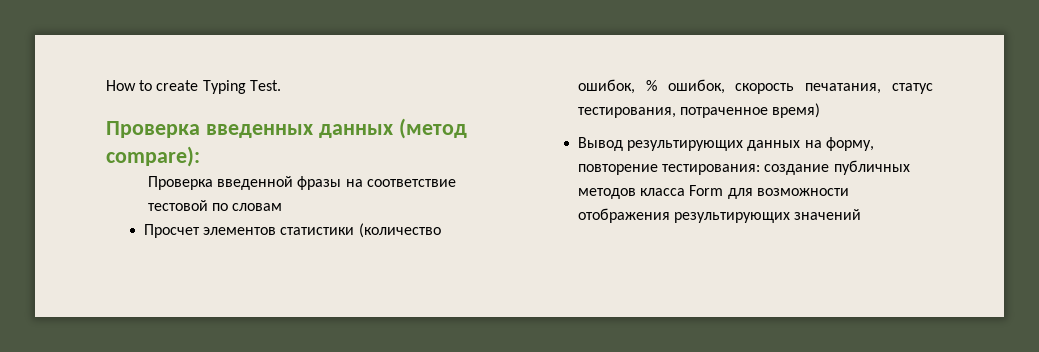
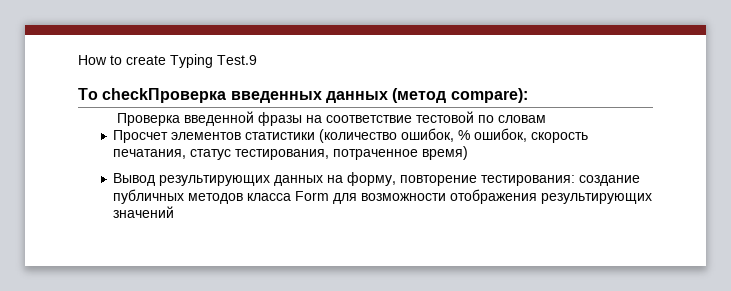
- How to create Typing Test.
- Проверка введенных данных (метод compare):
+ How to create Typing Test.9
+ To checkПроверка введенных данных (метод compare):

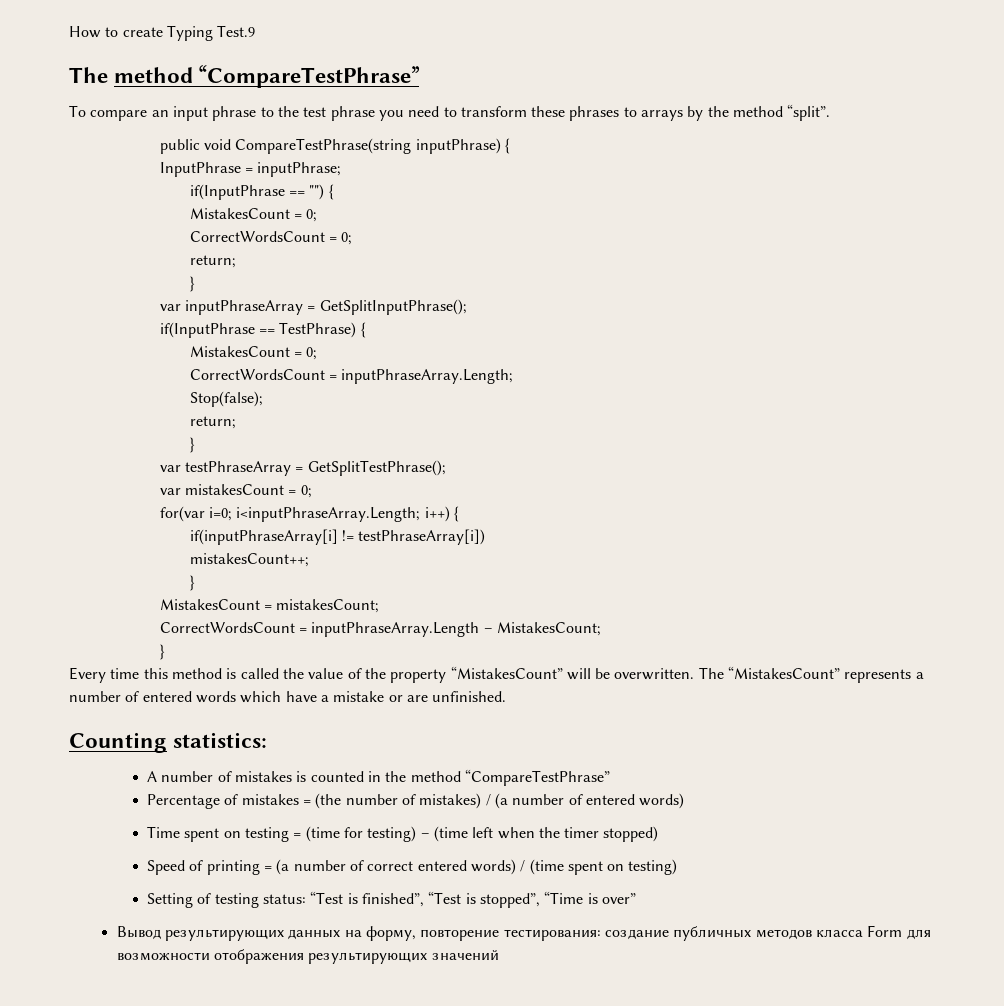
- To checkПроверка введенных данных (метод compare):
- Проверка введенной фразы на соответствие тестовой по словам
- Просчет элементов статистики (количество ошибок, % ошибок, скорость печатания, статус тестирования, потраченное время)
+ The method “CompareTestPhrase”
+ To compare an input phrase to the test phrase you need to transform these phrases to arrays by the method “split”.
+ public void CompareTestPhrase(string inputPhrase) {
+ InputPhrase = inputPhrase;
+ if(InputPhrase == "") {
+ MistakesCount = 0;
+ CorrectWordsCount = 0;
+ return;
+ }
+ var inputPhraseArray = GetSplitInputPhrase();
+ if(InputPhrase == TestPhrase) {
+ MistakesCount = 0;
+ CorrectWordsCount = inputPhraseArray.Length;
+ Stop(false);
+ return;
+ }
+ var testPhraseArray = GetSplitTestPhrase();
+ var mistakesCount = 0;
+ for(var i=0; i<inputPhraseArray.Length; i++) {
+ if(inputPhraseArray[i] != testPhraseArray[i])
+ mistakesCount++;
+ }
+ MistakesCount = mistakesCount;
+ CorrectWordsCount = inputPhraseArray.Length – MistakesCount;
+ }
+ Every time this method is called the value of the property “MistakesCount” will be overwritten. The “MistakesCount” represents a number of entered words which have a mistake or are unfinished.
+ Counting statistics:
+ A number of mistakes is counted in the method “CompareTestPhrase”
+ Percentage of mistakes = (the number of mistakes) / (a number of entered words)
+ Time spent on testing = (time for testing) – (time left when the timer stopped)
+ Speed of printing = (a number of correct entered words) / (time spent on testing)
+ Setting of testing status: “Test is finished”, “Test is stopped”, “Time is over”

